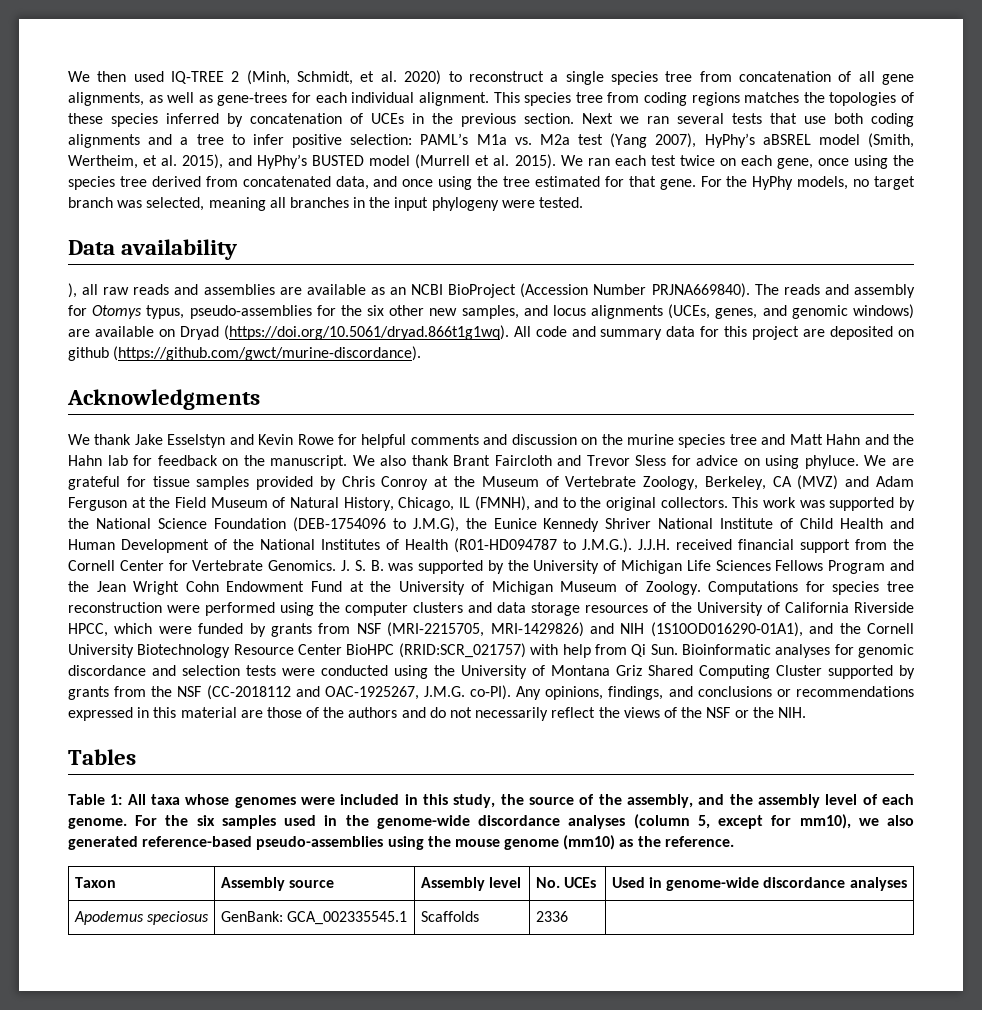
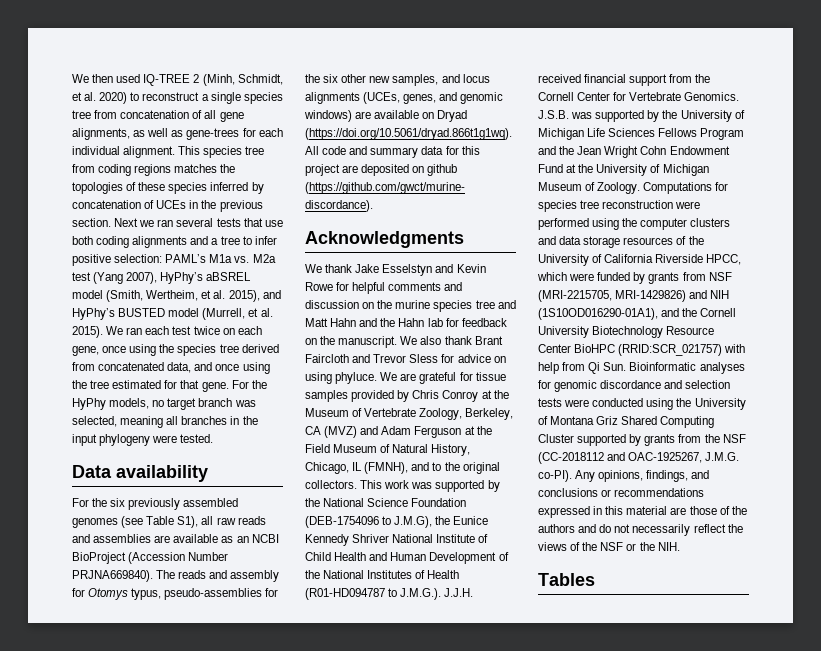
- Next we ran several tests that use both coding alignments and a tree to infer positive selection: PAML’s M1a vs. M2a test (Yang 2007), HyPhy’s aBSREL model (Smith, Wertheim, et al. 2015), and HyPhy’s BUSTED model (Murrell et al. 2015).
+ Next we ran several tests that use both coding alignments and a tree to infer positive selection: PAML’s M1a vs. M2a test (Yang 2007), HyPhy’s aBSREL model (Smith, Wertheim, et al. 2015), and HyPhy’s BUSTED model (Murrell, et al. 2015).
- ), all raw reads and assemblies are available as an NCBI BioProject (Accession Number PRJNA669840).
+ For the six previously assembled genomes (see Table S1), all raw reads and assemblies are available as an NCBI BioProject (Accession Number PRJNA669840).
- J. S. B. was supported by the University of Michigan Life Sciences Fellows Program and the Jean Wright Cohn Endowment Fund at the University of Michigan Museum of Zoology.
+ J.S.B. was supported by the University of Michigan Life Sciences Fellows Program and the Jean Wright Cohn Endowment Fund at the University of Michigan Museum of Zoology.
- Table 1: All taxa whose genomes were included in this study, the source of the assembly, and the assembly level of each genome. For the six samples used in the genome-wide discordance analyses (column 5, except for mm10), we also generated reference-based pseudo-assemblies using the mouse genome (mm10) as the reference.
- Taxon | Assembly source | Assembly level | No. UCEs | Used in genome-wide discordance analyses
- Apodemus speciosus | GenBank: GCA_002335545.1 | Scaffolds | 2336 |

